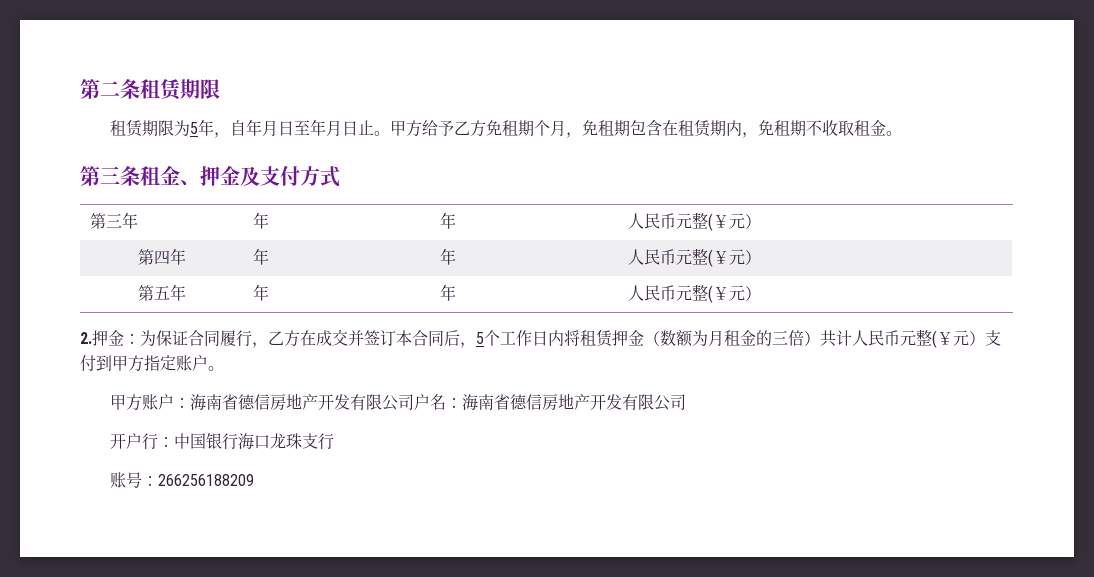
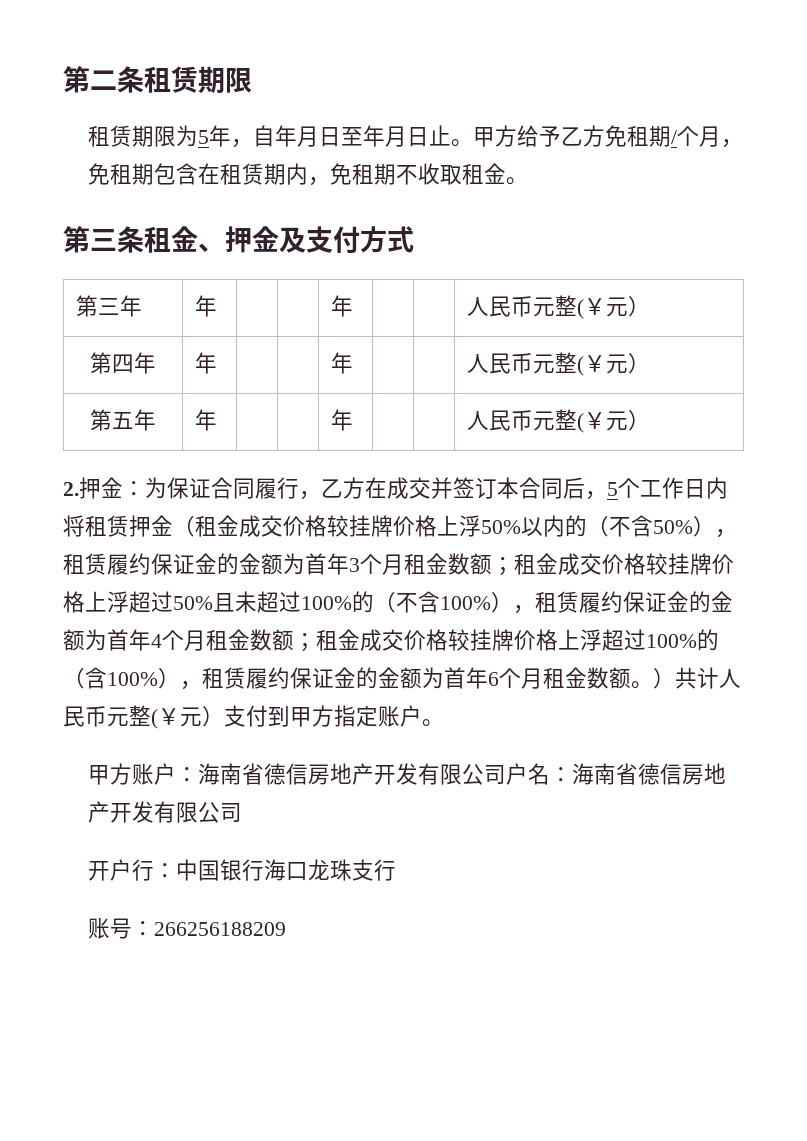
- 甲方给予乙方免租期个月，免租期包含在租赁期内，免租期不收取租金。
+ 甲方给予乙方免租期/个月，免租期包含在租赁期内，免租期不收取租金。
- 2.押金：为保证合同履行，乙方在成交并签订本合同后，5个工作日内将租赁押金（数额为月租金的三倍）共计人民币元整(￥元）支付到甲方指定账户。
+ 2.押金：为保证合同履行，乙方在成交并签订本合同后，5个工作日内将租赁押金（租金成交价格较挂牌价格上浮50%以内的（不含50%），租赁履约保证金的金额为首年3个月租金数额；租金成交价格较挂牌价格上浮超过50%且未超过100%的（不含100%），租赁履约保证金的金额为首年4个月租金数额；租金成交价格较挂牌价格上浮超过100%的（含100%），租赁履约保证金的金额为首年6个月租金数额。）共计人民币元整(￥元）支付到甲方指定账户。

